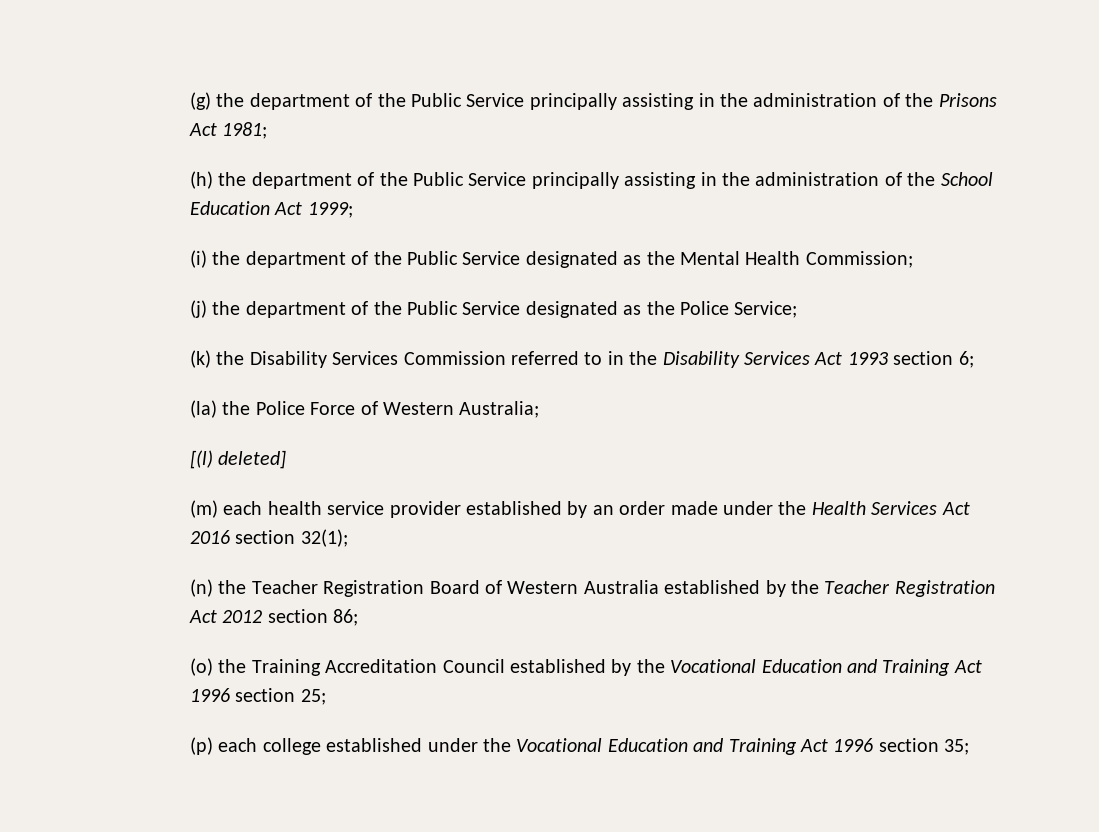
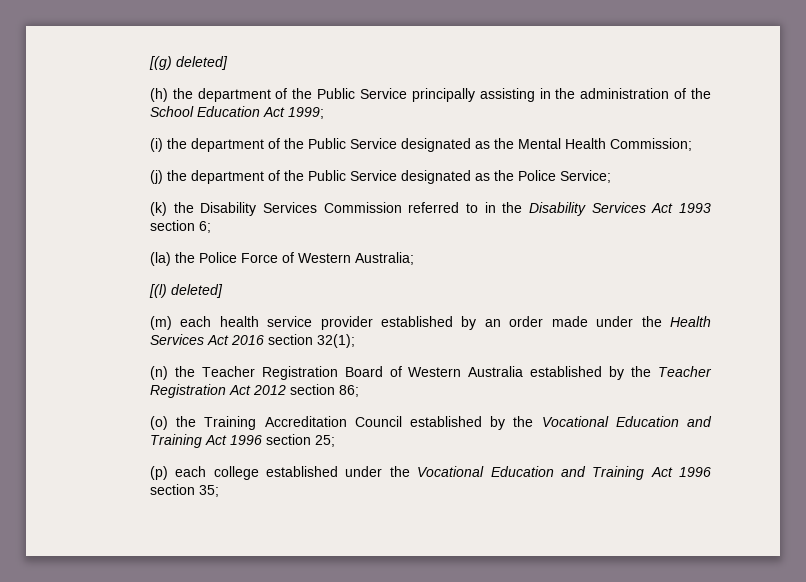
- (g) the department of the Public Service principally assisting in the administration of the Prisons Act 1981;
+ [(g) deleted]

